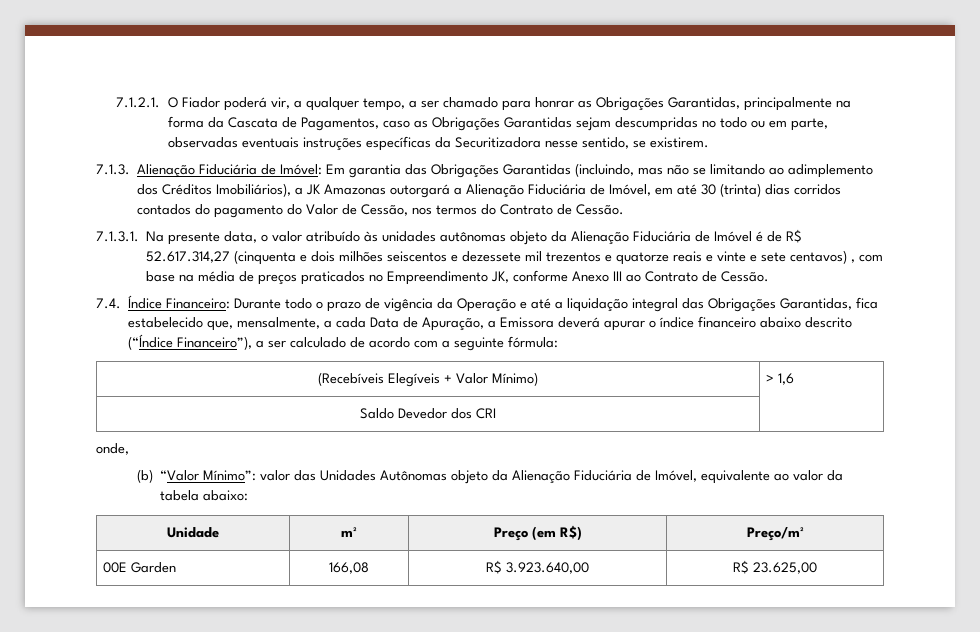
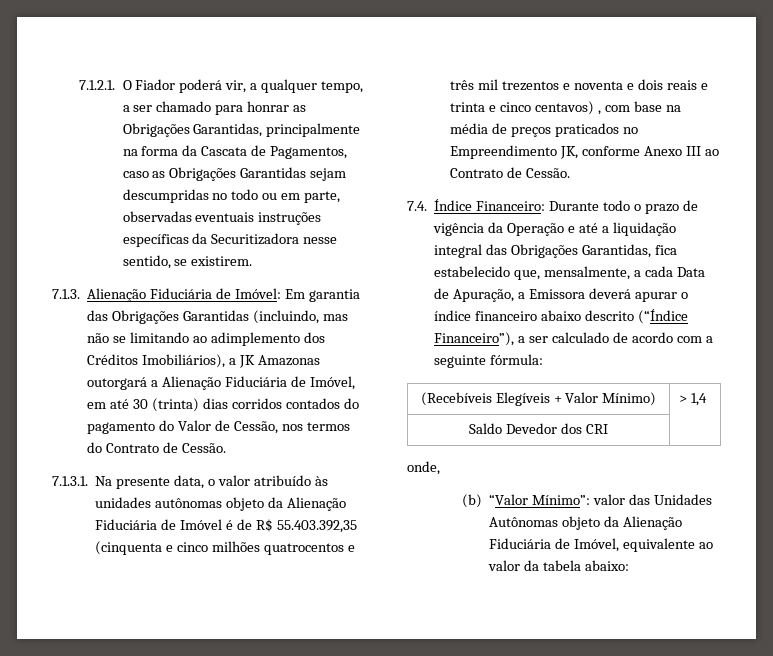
- 7.1.3.1. Na presente data, o valor atribuído às unidades autônomas objeto da Alienação Fiduciária de Imóvel é de R$ 52.617.314,27 (cinquenta e dois milhões seiscentos e dezessete mil trezentos e quatorze reais e vinte e sete centavos) , com base na média de preços praticados no Empreendimento JK, conforme Anexo III ao Contrato de Cessão.
+ 7.1.3.1. Na presente data, o valor atribuído às unidades autônomas objeto da Alienação Fiduciária de Imóvel é de R$ 55.403.392,35 (cinquenta e cinco milhões quatrocentos e três mil trezentos e noventa e dois reais e trinta e cinco centavos) , com base na média de preços praticados no Empreendimento JK, conforme Anexo III ao Contrato de Cessão.
- (Recebíveis Elegíveis + Valor Mínimo) | > 1,6
+ (Recebíveis Elegíveis + Valor Mínimo) | > 1,4
- Unidade | m² | Preço (em R$) | Preço/m²
- 00E Garden | 166,08 | R$ 3.923.640,00 | R$ 23.625,00

